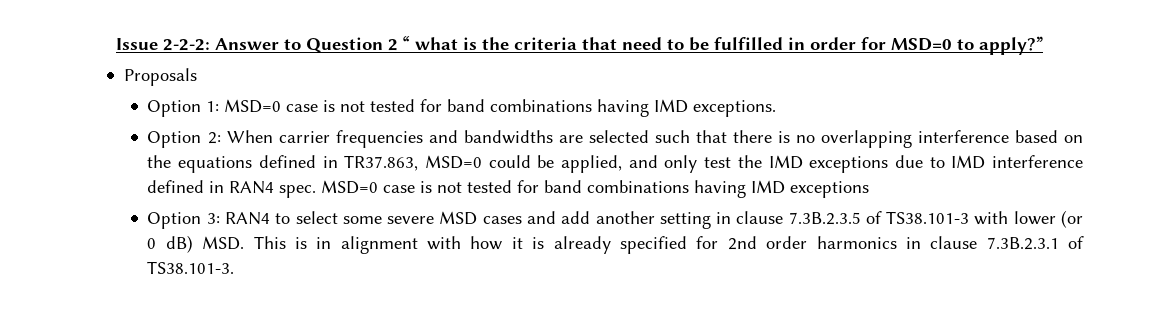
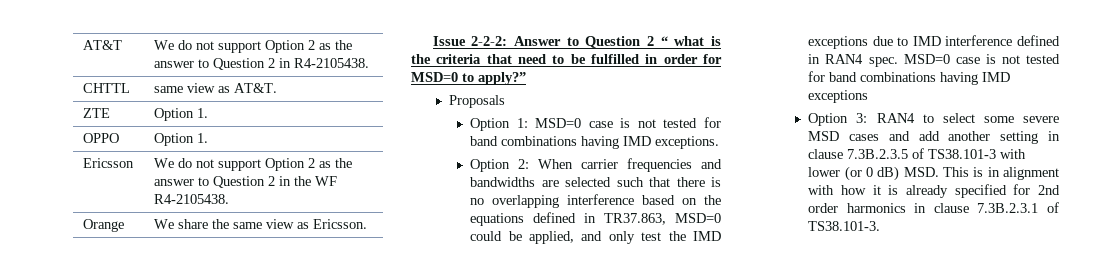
+ AT&T | We do not support Option 2 as the answer to Question 2 in R4-2105438.
+ CHTTL | same view as AT&T.
+ ZTE | Option 1.
+ OPPO | Option 1.
+ Ericsson | We do not support Option 2 as the answer to Question 2 in the WF R4-2105438.
+ Orange | We share the same view as Ericsson.

